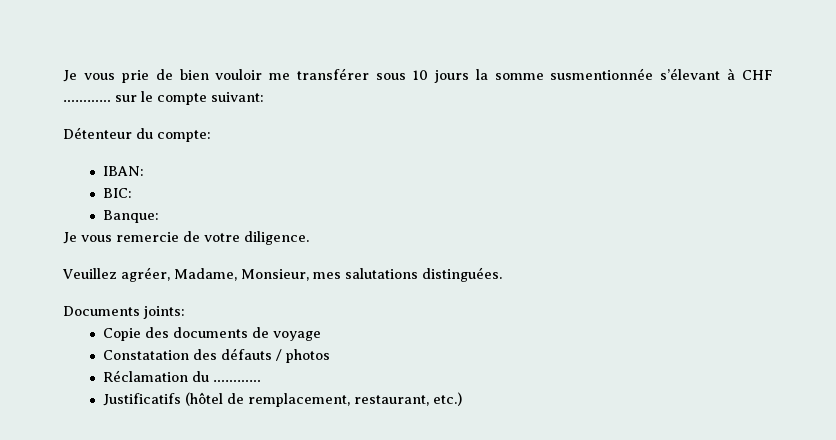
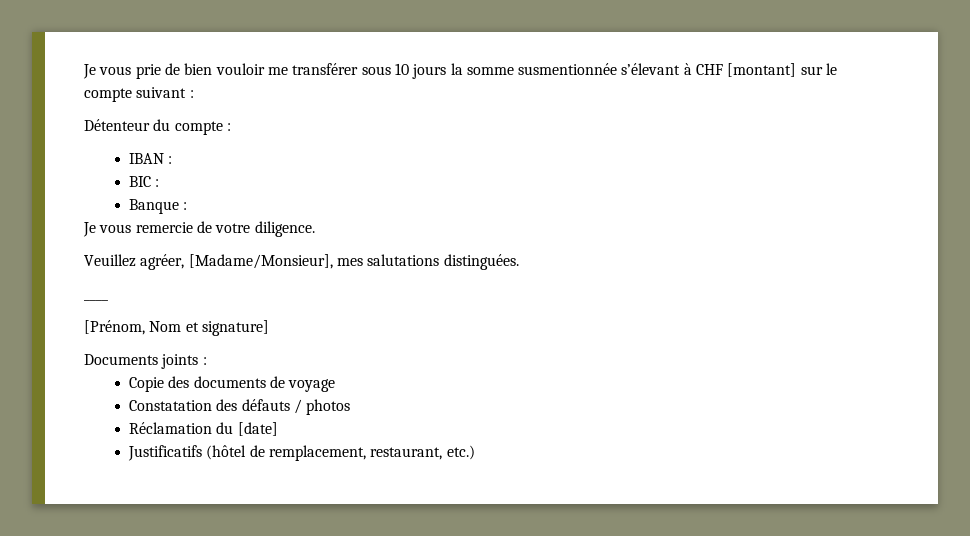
- Je vous prie de bien vouloir me transférer sous 10 jours la somme susmentionnée s’élevant à CHF ………… sur le compte suivant:
+ Je vous prie de bien vouloir me transférer sous 10 jours la somme susmentionnée s’élevant à CHF [montant] sur le compte suivant :
- Détenteur du compte:
- IBAN:
- BIC:
- Banque:
+ Détenteur du compte :
+ IBAN :
+ BIC :
+ Banque :
- Veuillez agréer, Madame, Monsieur, mes salutations distinguées.
+ Veuillez agréer, [Madame/Monsieur], mes salutations distinguées.
+ ____
+ [Prénom, Nom et signature]
- Documents joints:
+ Documents joints :
- Réclamation du …………
+ Réclamation du [date]

